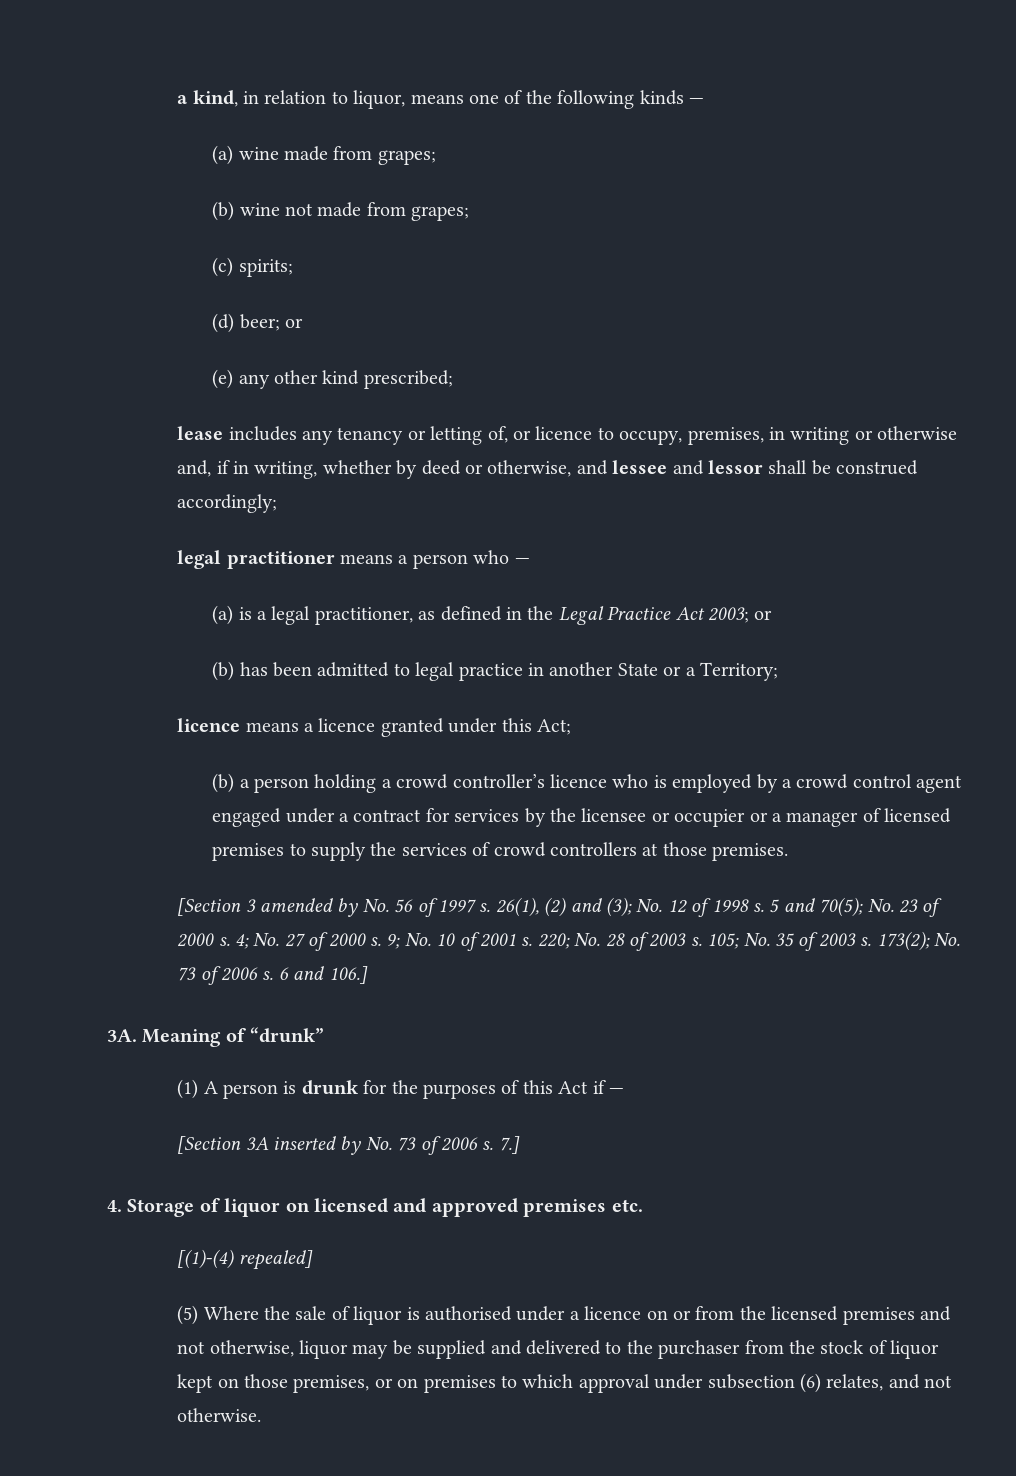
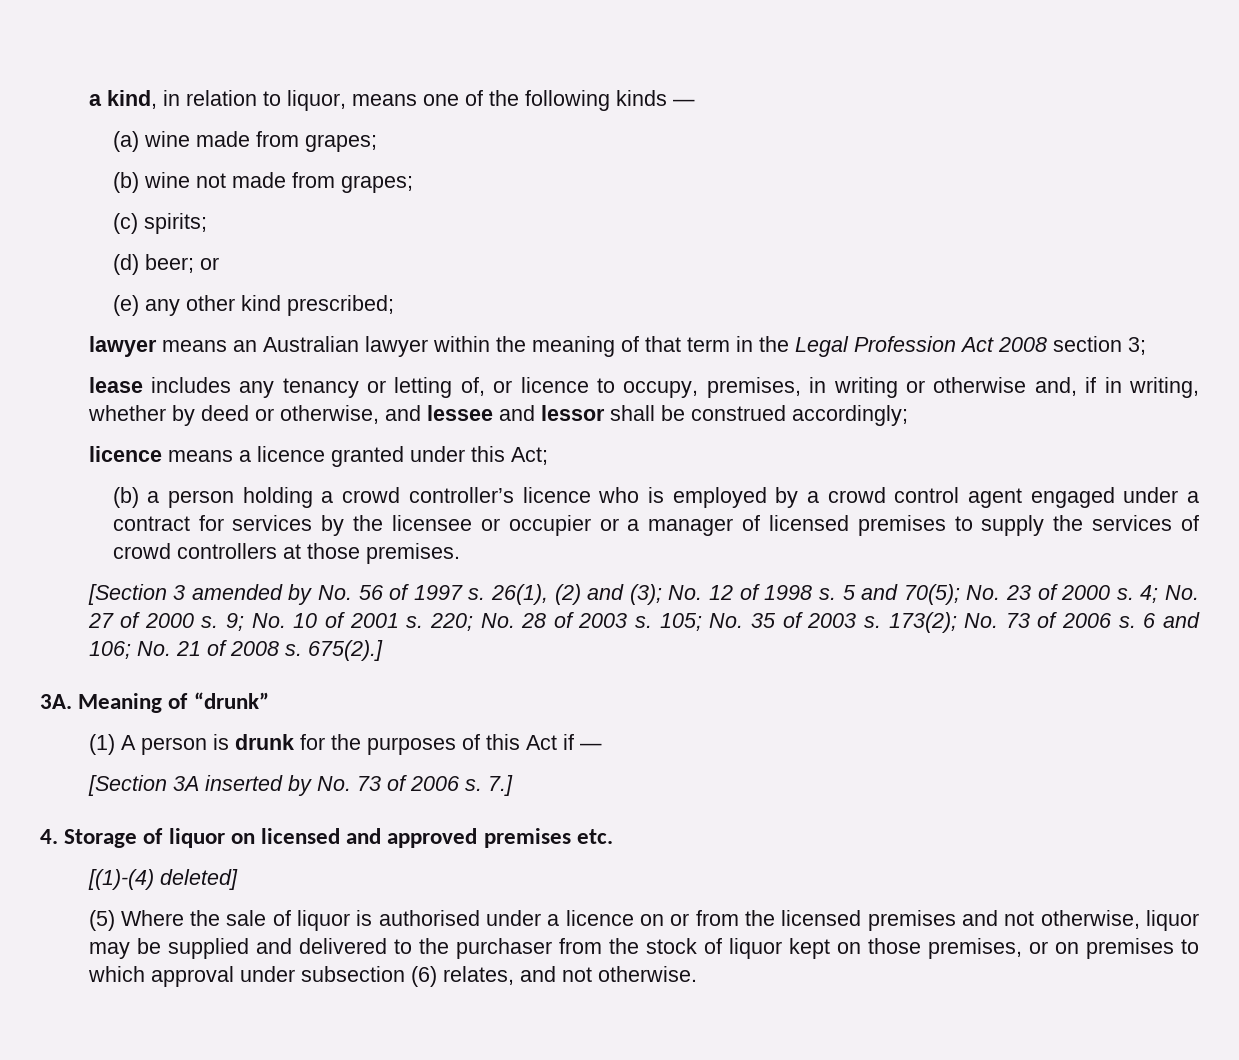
+ lawyer means an Australian lawyer within the meaning of that term in the Legal Profession Act 2008 section 3;
- legal practitioner means a person who —
- (a) is a legal practitioner, as defined in the Legal Practice Act 2003; or
- (b) has been admitted to legal practice in another State or a Territory;
- 6 and 106.]
+ 6 and 106; No. 21 of 2008 s. 675(2).]
- [(1)-(4) repealed]
+ [(1)-(4) deleted]

